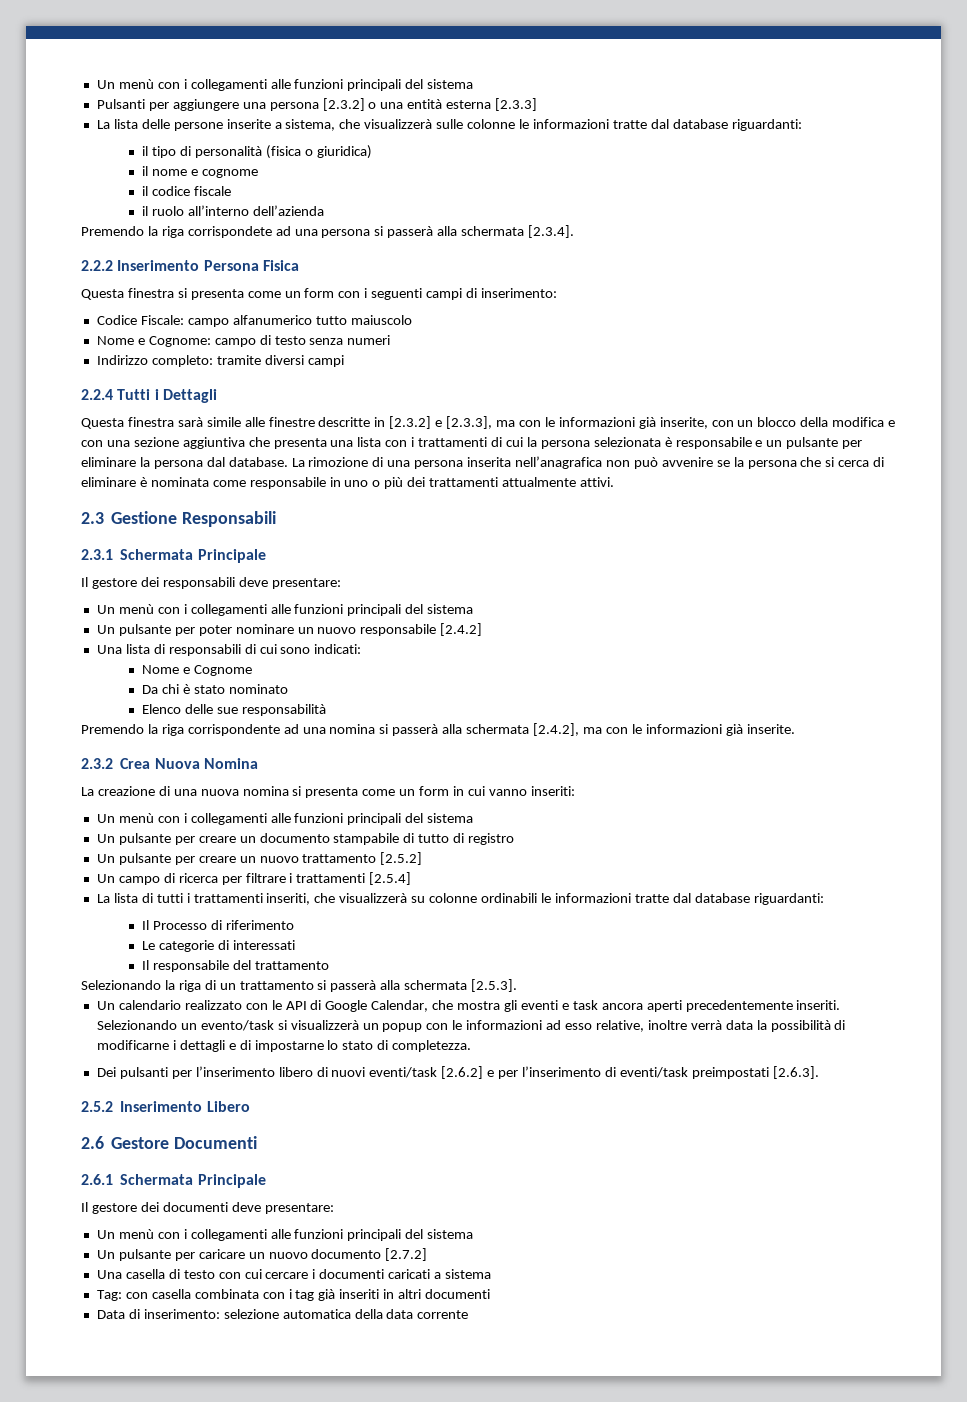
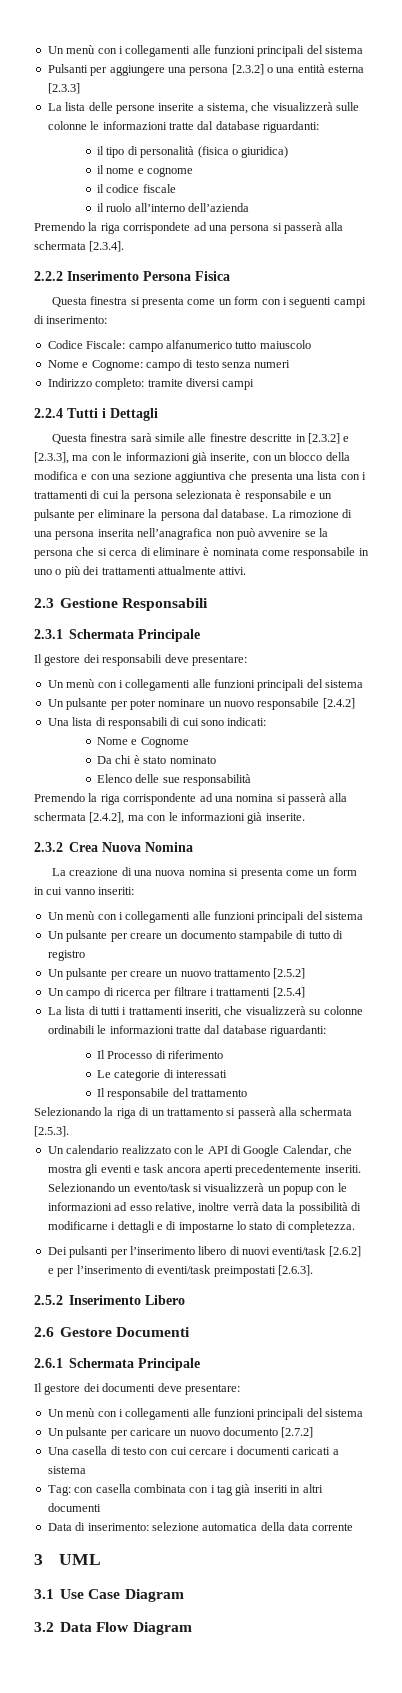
+ 3 UML
+ 3.1 Use Case Diagram
+ 3.2 Data Flow Diagram

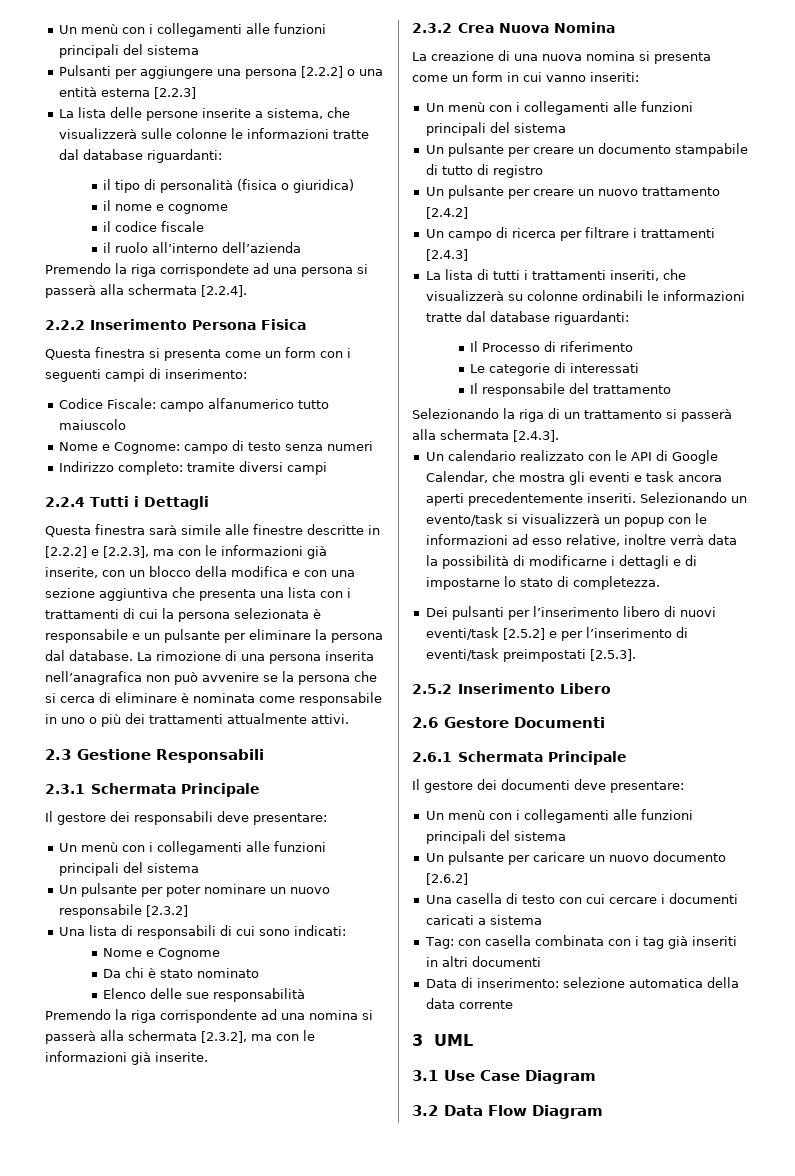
- Pulsanti per aggiungere una persona [2.3.2] o una entità esterna [2.3.3]
+ Pulsanti per aggiungere una persona [2.2.2] o una entità esterna [2.2.3]
- Premendo la riga corrispondete ad una persona si passerà alla schermata [2.3.4].
+ Premendo la riga corrispondete ad una persona si passerà alla schermata [2.2.4].
- Questa finestra sarà simile alle finestre descritte in [2.3.2] e [2.3.3], ma con le informazioni già inserite, con un blocco della modifica e con una sezione aggiuntiva che presenta una lista con i trattamenti di cui la persona selezionata è responsabile e un pulsante per eliminare la persona dal database.
+ Questa finestra sarà simile alle finestre descritte in [2.2.2] e [2.2.3], ma con le informazioni già inserite, con un blocco della modifica e con una sezione aggiuntiva che presenta una lista con i trattamenti di cui la persona selezionata è responsabile e un pulsante per eliminare la persona dal database.
- Un pulsante per poter nominare un nuovo responsabile [2.4.2]
+ Un pulsante per poter nominare un nuovo responsabile [2.3.2]
- Premendo la riga corrispondente ad una nomina si passerà alla schermata [2.4.2], ma con le informazioni già inserite.
+ Premendo la riga corrispondente ad una nomina si passerà alla schermata [2.3.2], ma con le informazioni già inserite.
- Un pulsante per creare un nuovo trattamento [2.5.2]
+ Un pulsante per creare un nuovo trattamento [2.4.2]
- Un campo di ricerca per filtrare i trattamenti [2.5.4]
+ Un campo di ricerca per filtrare i trattamenti [2.4.3]
- Selezionando la riga di un trattamento si passerà alla schermata [2.5.3].
+ Selezionando la riga di un trattamento si passerà alla schermata [2.4.3].
- Dei pulsanti per l’inserimento libero di nuovi eventi/task [2.6.2] e per l’inserimento di eventi/task preimpostati [2.6.3].
+ Dei pulsanti per l’inserimento libero di nuovi eventi/task [2.5.2] e per l’inserimento di eventi/task preimpostati [2.5.3].
- Un pulsante per caricare un nuovo documento [2.7.2]
+ Un pulsante per caricare un nuovo documento [2.6.2]

